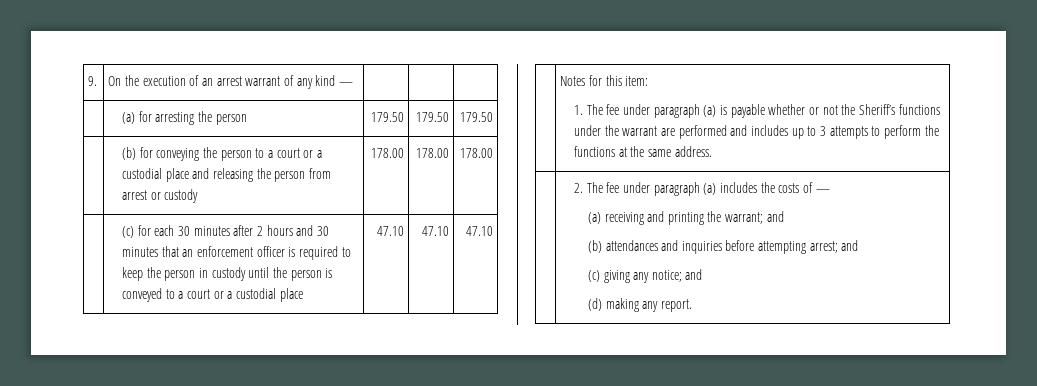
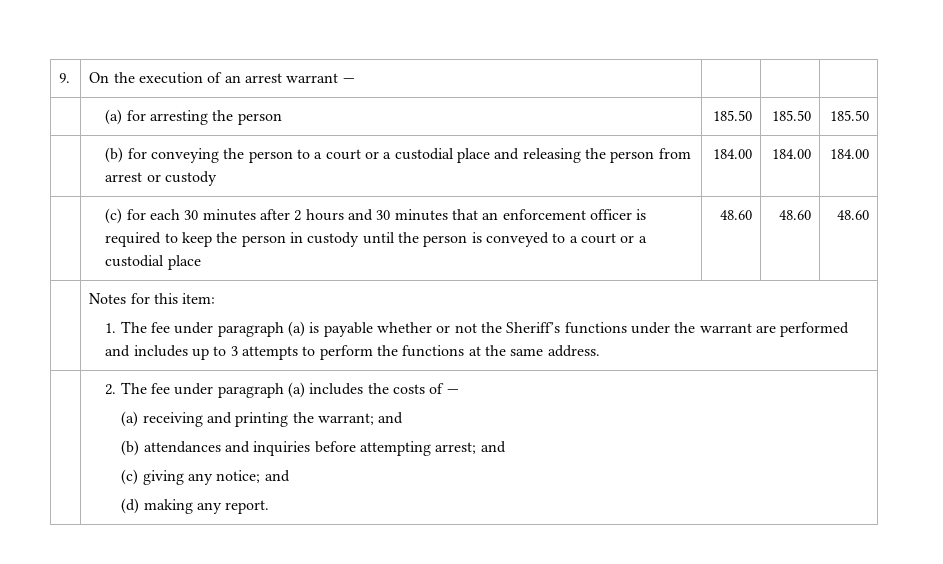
- 9. | On the execution of an arrest warrant of any kind — | | |
+ 9. | On the execution of an arrest warrant — | | |
- | (a) for arresting the person | 179.50 | 179.50 | 179.50
+ | (a) for arresting the person | 185.50 | 185.50 | 185.50
- | (b) for conveying the person to a court or a custodial place and releasing the person from arrest or custody | 178.00 | 178.00 | 178.00
+ | (b) for conveying the person to a court or a custodial place and releasing the person from arrest or custody | 184.00 | 184.00 | 184.00
- | (c) for each 30 minutes after 2 hours and 30 minutes that an enforcement officer is required to keep the person in custody until the person is conveyed to a court or a custodial place | 47.10 | 47.10 | 47.10
+ | (c) for each 30 minutes after 2 hours and 30 minutes that an enforcement officer is required to keep the person in custody until the person is conveyed to a court or a custodial place | 48.60 | 48.60 | 48.60

